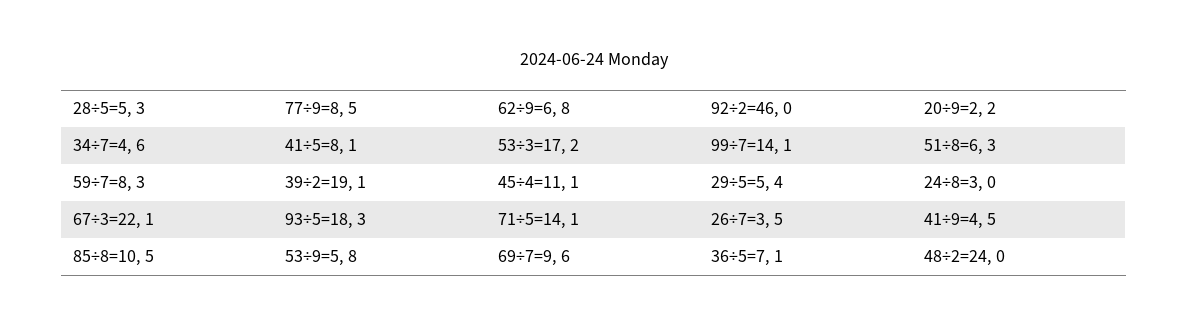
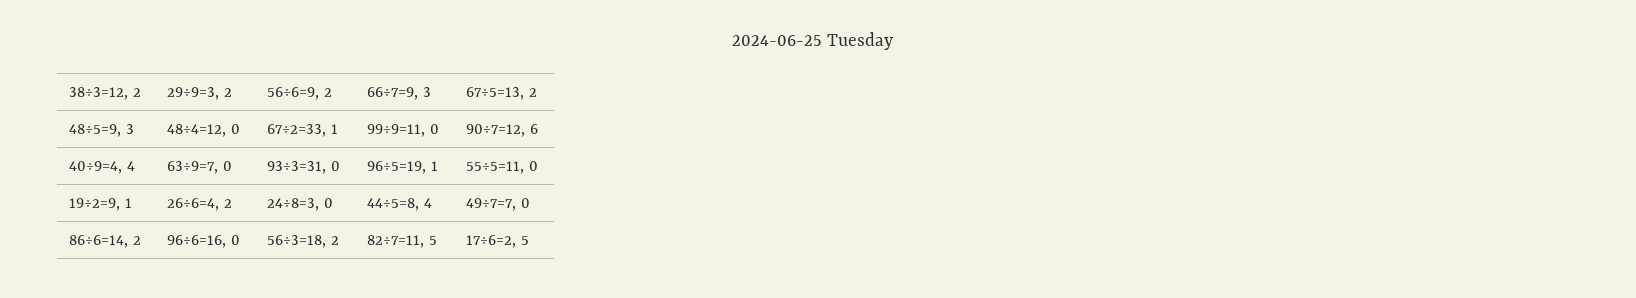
- 2024-06-24 Monday
- 28÷5=5, 3 | 77÷9=8, 5 | 62÷9=6, 8 | 92÷2=46, 0 | 20÷9=2, 2
- 34÷7=4, 6 | 41÷5=8, 1 | 53÷3=17, 2 | 99÷7=14, 1 | 51÷8=6, 3
- 59÷7=8, 3 | 39÷2=19, 1 | 45÷4=11, 1 | 29÷5=5, 4 | 24÷8=3, 0
- 67÷3=22, 1 | 93÷5=18, 3 | 71÷5=14, 1 | 26÷7=3, 5 | 41÷9=4, 5
- 85÷8=10, 5 | 53÷9=5, 8 | 69÷7=9, 6 | 36÷5=7, 1 | 48÷2=24, 0
+ 2024-06-25 Tuesday
+ 38÷3=12, 2 | 29÷9=3, 2 | 56÷6=9, 2 | 66÷7=9, 3 | 67÷5=13, 2
+ 48÷5=9, 3 | 48÷4=12, 0 | 67÷2=33, 1 | 99÷9=11, 0 | 90÷7=12, 6
+ 40÷9=4, 4 | 63÷9=7, 0 | 93÷3=31, 0 | 96÷5=19, 1 | 55÷5=11, 0
+ 19÷2=9, 1 | 26÷6=4, 2 | 24÷8=3, 0 | 44÷5=8, 4 | 49÷7=7, 0
+ 86÷6=14, 2 | 96÷6=16, 0 | 56÷3=18, 2 | 82÷7=11, 5 | 17÷6=2, 5

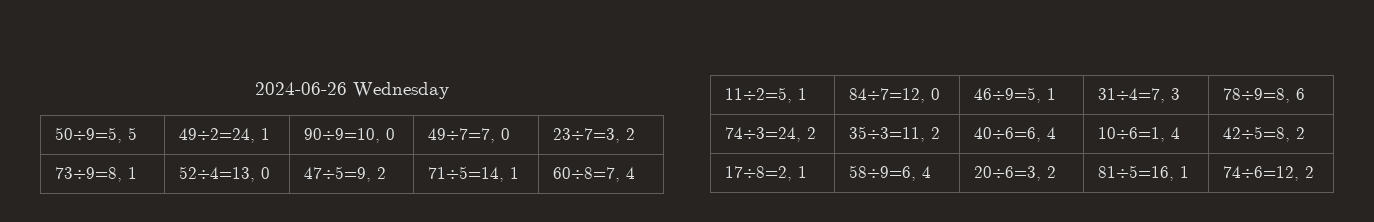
- 2024-06-25 Tuesday
- 38÷3=12, 2 | 29÷9=3, 2 | 56÷6=9, 2 | 66÷7=9, 3 | 67÷5=13, 2
- 48÷5=9, 3 | 48÷4=12, 0 | 67÷2=33, 1 | 99÷9=11, 0 | 90÷7=12, 6
- 40÷9=4, 4 | 63÷9=7, 0 | 93÷3=31, 0 | 96÷5=19, 1 | 55÷5=11, 0
- 19÷2=9, 1 | 26÷6=4, 2 | 24÷8=3, 0 | 44÷5=8, 4 | 49÷7=7, 0
- 86÷6=14, 2 | 96÷6=16, 0 | 56÷3=18, 2 | 82÷7=11, 5 | 17÷6=2, 5
+ 2024-06-26 Wednesday
+ 50÷9=5, 5 | 49÷2=24, 1 | 90÷9=10, 0 | 49÷7=7, 0 | 23÷7=3, 2
+ 73÷9=8, 1 | 52÷4=13, 0 | 47÷5=9, 2 | 71÷5=14, 1 | 60÷8=7, 4
+ 11÷2=5, 1 | 84÷7=12, 0 | 46÷9=5, 1 | 31÷4=7, 3 | 78÷9=8, 6
+ 74÷3=24, 2 | 35÷3=11, 2 | 40÷6=6, 4 | 10÷6=1, 4 | 42÷5=8, 2
+ 17÷8=2, 1 | 58÷9=6, 4 | 20÷6=3, 2 | 81÷5=16, 1 | 74÷6=12, 2

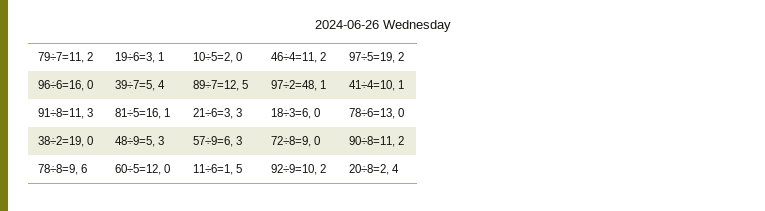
- 50÷9=5, 5 | 49÷2=24, 1 | 90÷9=10, 0 | 49÷7=7, 0 | 23÷7=3, 2
- 73÷9=8, 1 | 52÷4=13, 0 | 47÷5=9, 2 | 71÷5=14, 1 | 60÷8=7, 4
- 11÷2=5, 1 | 84÷7=12, 0 | 46÷9=5, 1 | 31÷4=7, 3 | 78÷9=8, 6
- 74÷3=24, 2 | 35÷3=11, 2 | 40÷6=6, 4 | 10÷6=1, 4 | 42÷5=8, 2
- 17÷8=2, 1 | 58÷9=6, 4 | 20÷6=3, 2 | 81÷5=16, 1 | 74÷6=12, 2
+ 79÷7=11, 2 | 19÷6=3, 1 | 10÷5=2, 0 | 46÷4=11, 2 | 97÷5=19, 2
+ 96÷6=16, 0 | 39÷7=5, 4 | 89÷7=12, 5 | 97÷2=48, 1 | 41÷4=10, 1
+ 91÷8=11, 3 | 81÷5=16, 1 | 21÷6=3, 3 | 18÷3=6, 0 | 78÷6=13, 0
+ 38÷2=19, 0 | 48÷9=5, 3 | 57÷9=6, 3 | 72÷8=9, 0 | 90÷8=11, 2
+ 78÷8=9, 6 | 60÷5=12, 0 | 11÷6=1, 5 | 92÷9=10, 2 | 20÷8=2, 4

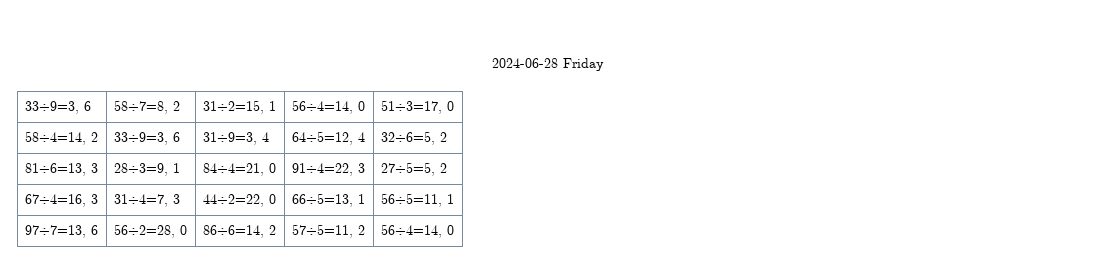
- 2024-06-26 Wednesday
- 79÷7=11, 2 | 19÷6=3, 1 | 10÷5=2, 0 | 46÷4=11, 2 | 97÷5=19, 2
- 96÷6=16, 0 | 39÷7=5, 4 | 89÷7=12, 5 | 97÷2=48, 1 | 41÷4=10, 1
+ 2024-06-28 Friday
+ 33÷9=3, 6 | 58÷7=8, 2 | 31÷2=15, 1 | 56÷4=14, 0 | 51÷3=17, 0
+ 58÷4=14, 2 | 33÷9=3, 6 | 31÷9=3, 4 | 64÷5=12, 4 | 32÷6=5, 2
+ 81÷6=13, 3 | 28÷3=9, 1 | 84÷4=21, 0 | 91÷4=22, 3 | 27÷5=5, 2
+ 67÷4=16, 3 | 31÷4=7, 3 | 44÷2=22, 0 | 66÷5=13, 1 | 56÷5=11, 1
- 91÷8=11, 3 | 81÷5=16, 1 | 21÷6=3, 3 | 18÷3=6, 0 | 78÷6=13, 0
- 38÷2=19, 0 | 48÷9=5, 3 | 57÷9=6, 3 | 72÷8=9, 0 | 90÷8=11, 2
- 78÷8=9, 6 | 60÷5=12, 0 | 11÷6=1, 5 | 92÷9=10, 2 | 20÷8=2, 4
+ 97÷7=13, 6 | 56÷2=28, 0 | 86÷6=14, 2 | 57÷5=11, 2 | 56÷4=14, 0

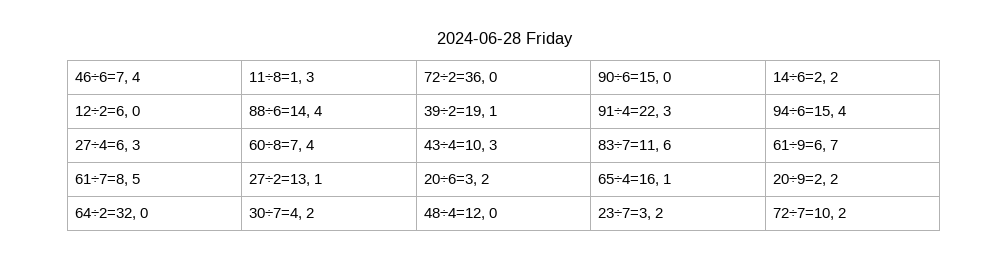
- 33÷9=3, 6 | 58÷7=8, 2 | 31÷2=15, 1 | 56÷4=14, 0 | 51÷3=17, 0
- 58÷4=14, 2 | 33÷9=3, 6 | 31÷9=3, 4 | 64÷5=12, 4 | 32÷6=5, 2
- 81÷6=13, 3 | 28÷3=9, 1 | 84÷4=21, 0 | 91÷4=22, 3 | 27÷5=5, 2
- 67÷4=16, 3 | 31÷4=7, 3 | 44÷2=22, 0 | 66÷5=13, 1 | 56÷5=11, 1
- 97÷7=13, 6 | 56÷2=28, 0 | 86÷6=14, 2 | 57÷5=11, 2 | 56÷4=14, 0
+ 46÷6=7, 4 | 11÷8=1, 3 | 72÷2=36, 0 | 90÷6=15, 0 | 14÷6=2, 2
+ 12÷2=6, 0 | 88÷6=14, 4 | 39÷2=19, 1 | 91÷4=22, 3 | 94÷6=15, 4
+ 27÷4=6, 3 | 60÷8=7, 4 | 43÷4=10, 3 | 83÷7=11, 6 | 61÷9=6, 7
+ 61÷7=8, 5 | 27÷2=13, 1 | 20÷6=3, 2 | 65÷4=16, 1 | 20÷9=2, 2
+ 64÷2=32, 0 | 30÷7=4, 2 | 48÷4=12, 0 | 23÷7=3, 2 | 72÷7=10, 2

